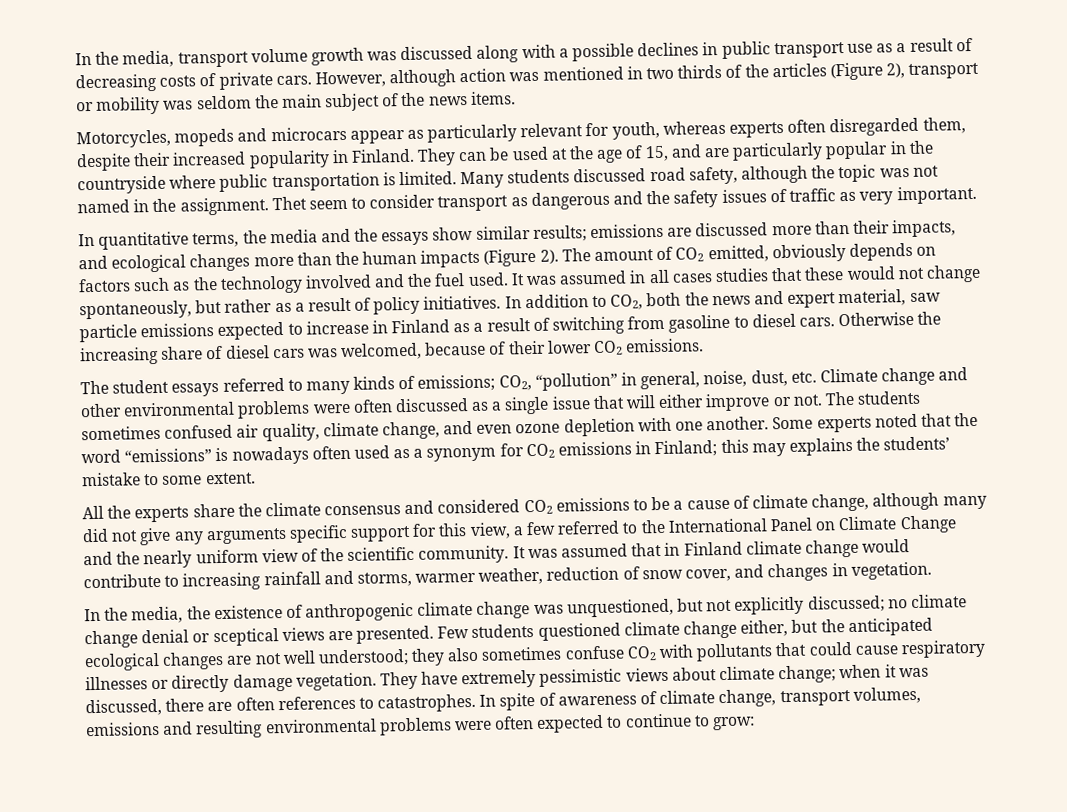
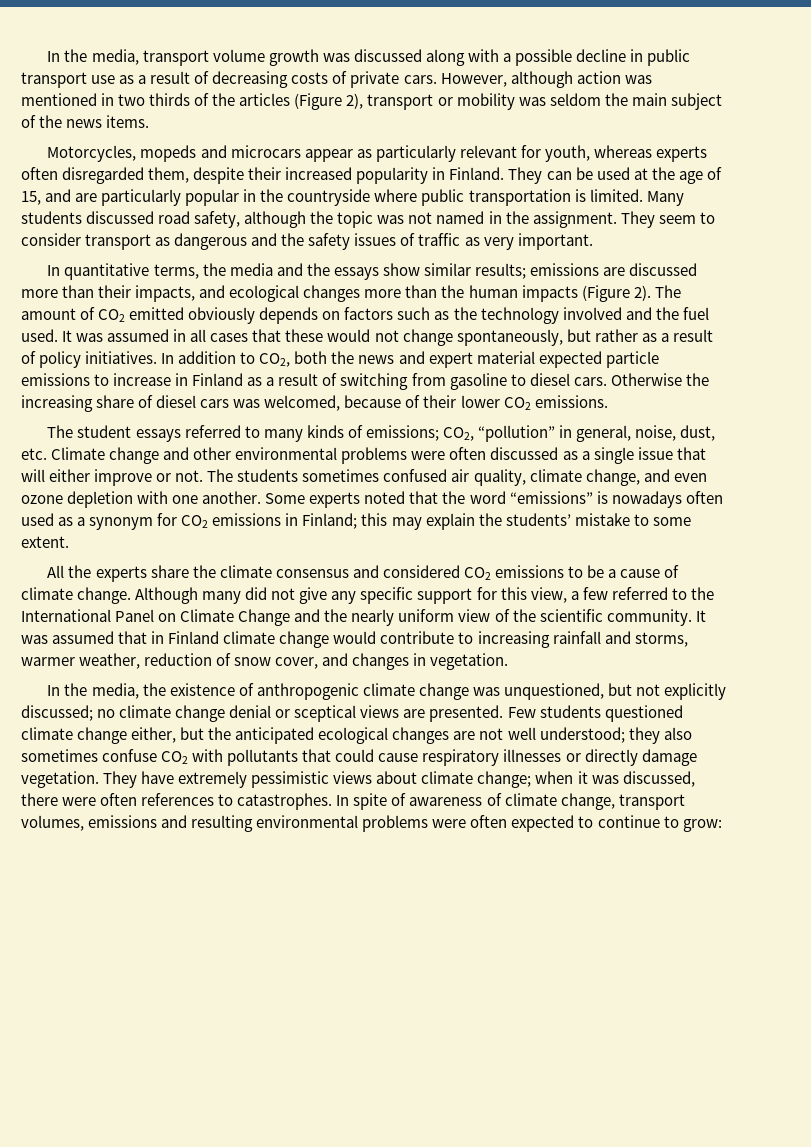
- In the media, transport volume growth was discussed along with a possible declines in public transport use as a result of decreasing costs of private cars.
+ In the media, transport volume growth was discussed along with a possible decline in public transport use as a result of decreasing costs of private cars.
- Thet seem to consider transport as dangerous and the safety issues of traffic as very important.
+ They seem to consider transport as dangerous and the safety issues of traffic as very important.
- The amount of CO2 emitted, obviously depends on factors such as the technology involved and the fuel used.
+ The amount of CO2 emitted obviously depends on factors such as the technology involved and the fuel used.
- It was assumed in all cases studies that these would not change spontaneously, but rather as a result of policy initiatives.
+ It was assumed in all cases that these would not change spontaneously, but rather as a result of policy initiatives.
- In addition to CO2, both the news and expert material, saw particle emissions expected to increase in Finland as a result of switching from gasoline to diesel cars.
+ In addition to CO2, both the news and expert material expected particle emissions to increase in Finland as a result of switching from gasoline to diesel cars.
- Some experts noted that the word “emissions” is nowadays often used as a synonym for CO2 emissions in Finland; this may explains the students’ mistake to some extent.
+ Some experts noted that the word “emissions” is nowadays often used as a synonym for CO2 emissions in Finland; this may explain the students’ mistake to some extent.
- All the experts share the climate consensus and considered CO2 emissions to be a cause of climate change, although many did not give any arguments specific support for this view, a few referred to the International Panel on Climate Change and the nearly uniform view of the scientific community.
+ All the experts share the climate consensus and considered CO2 emissions to be a cause of climate change. Although many did not give any specific support for this view, a few referred to the International Panel on Climate Change and the nearly uniform view of the scientific community.
- They have extremely pessimistic views about climate change; when it was discussed, there are often references to catastrophes.
+ They have extremely pessimistic views about climate change; when it was discussed, there were often references to catastrophes.

